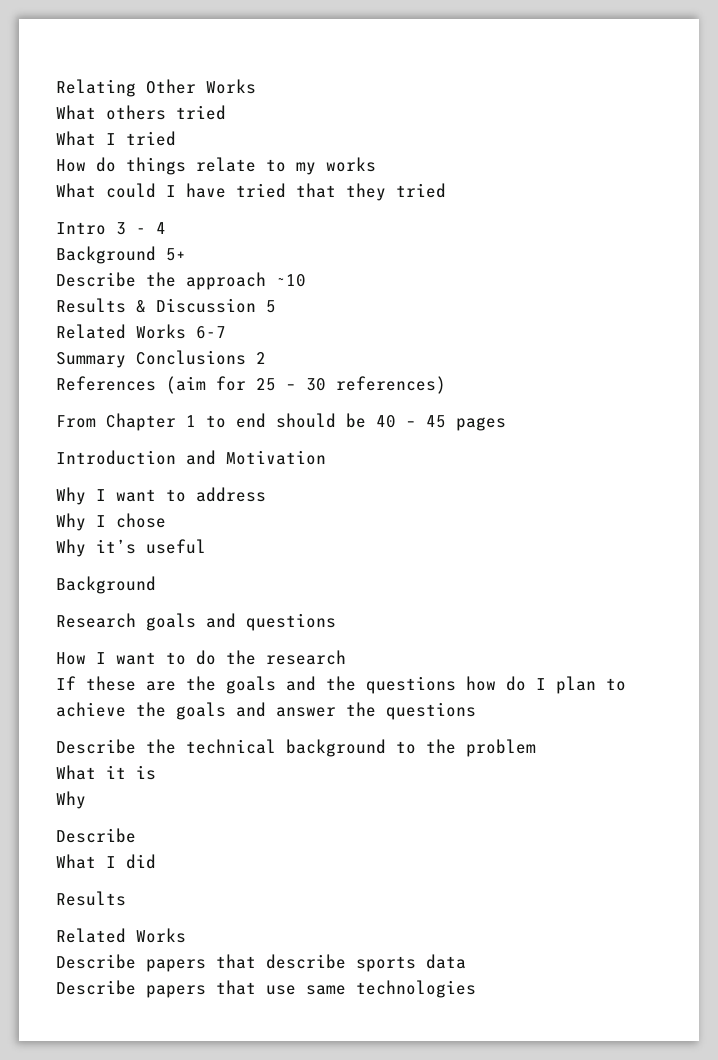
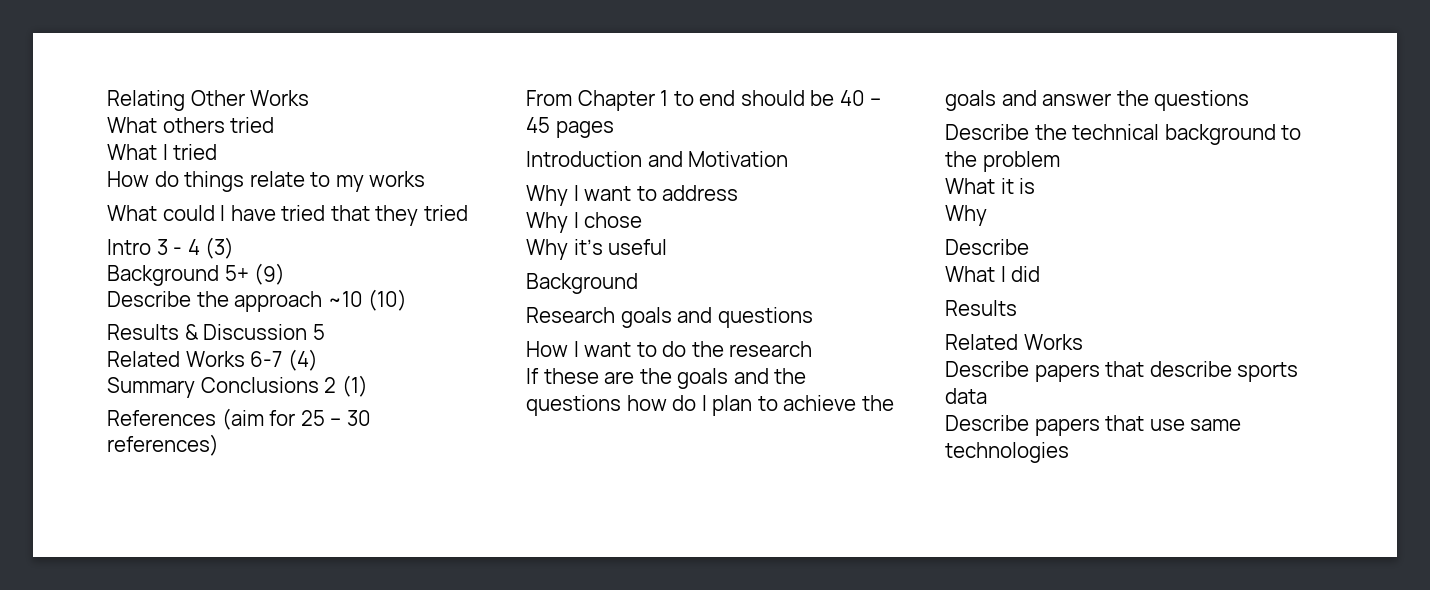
- Intro 3 - 4
+ Intro 3 - 4 (3)
- Background 5+
+ Background 5+ (9)
- Describe the approach ~10
+ Describe the approach ~10 (10)
- Related Works 6-7
+ Related Works 6-7 (4)
- Summary Conclusions 2
+ Summary Conclusions 2 (1)

